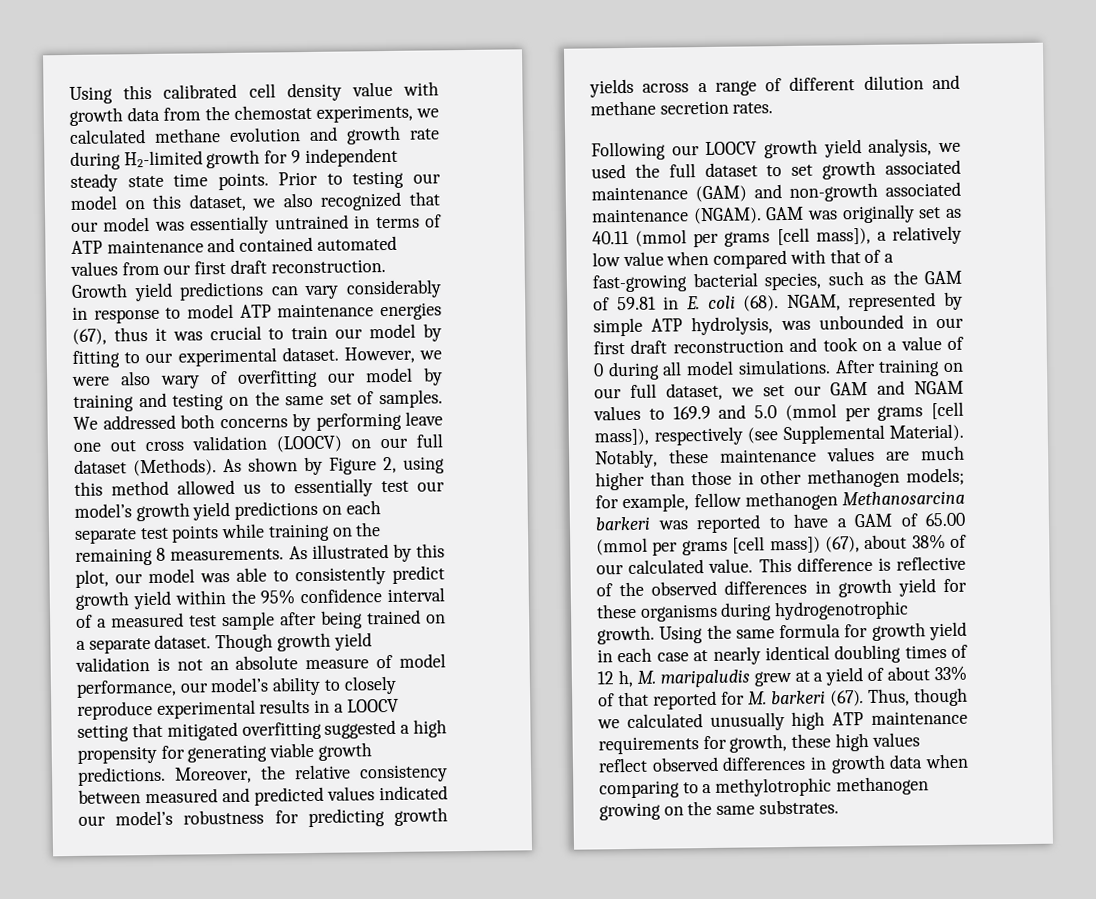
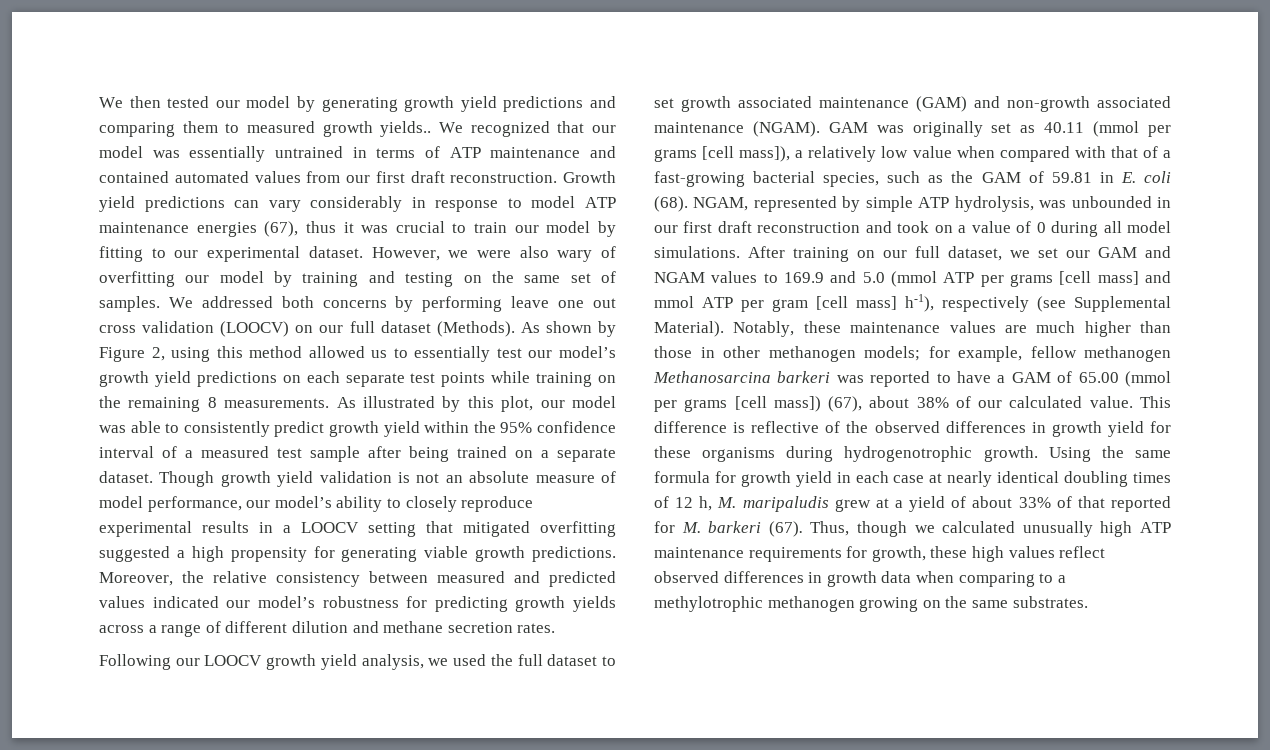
- Using this calibrated cell density value with growth data from the chemostat experiments, we calculated methane evolution and growth rate during H2-limited growth for 9 independent steady state time points. Prior to testing our model on this dataset, we also recognized that our model was essentially untrained in terms of ATP maintenance and contained automated values from our first draft reconstruction.
+ We then tested our model by generating growth yield predictions and comparing them to measured growth yields.. We recognized that our model was essentially untrained in terms of ATP maintenance and contained automated values from our first draft reconstruction.
- After training on our full dataset, we set our GAM and NGAM values to 169.9 and 5.0 (mmol per grams [cell mass]), respectively (see Supplemental Material).
+ After training on our full dataset, we set our GAM and NGAM values to 169.9 and 5.0 (mmol ATP per grams [cell mass] and mmol ATP per gram [cell mass] h-1), respectively (see Supplemental Material).

